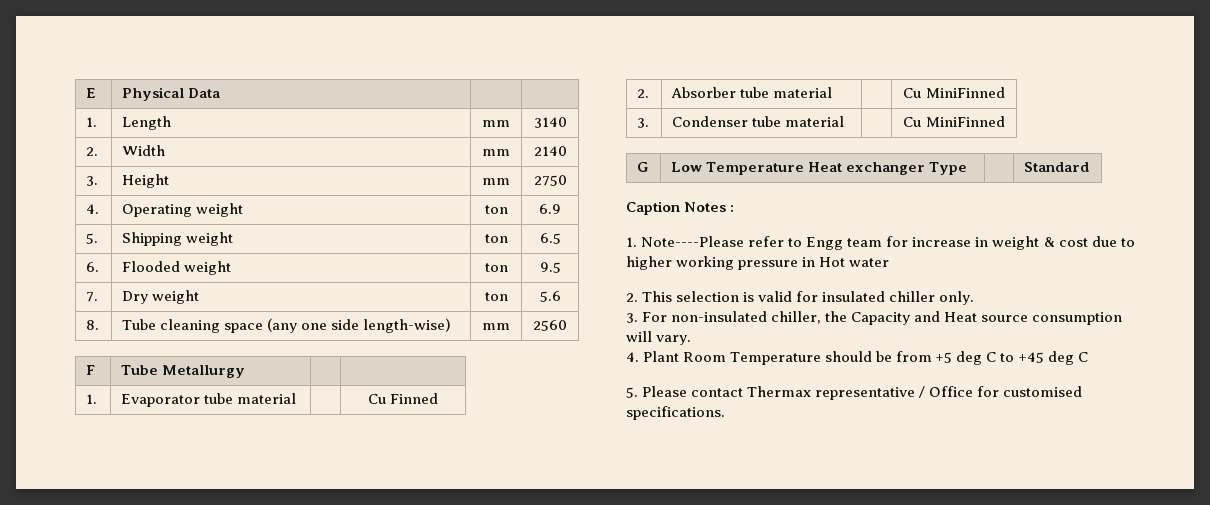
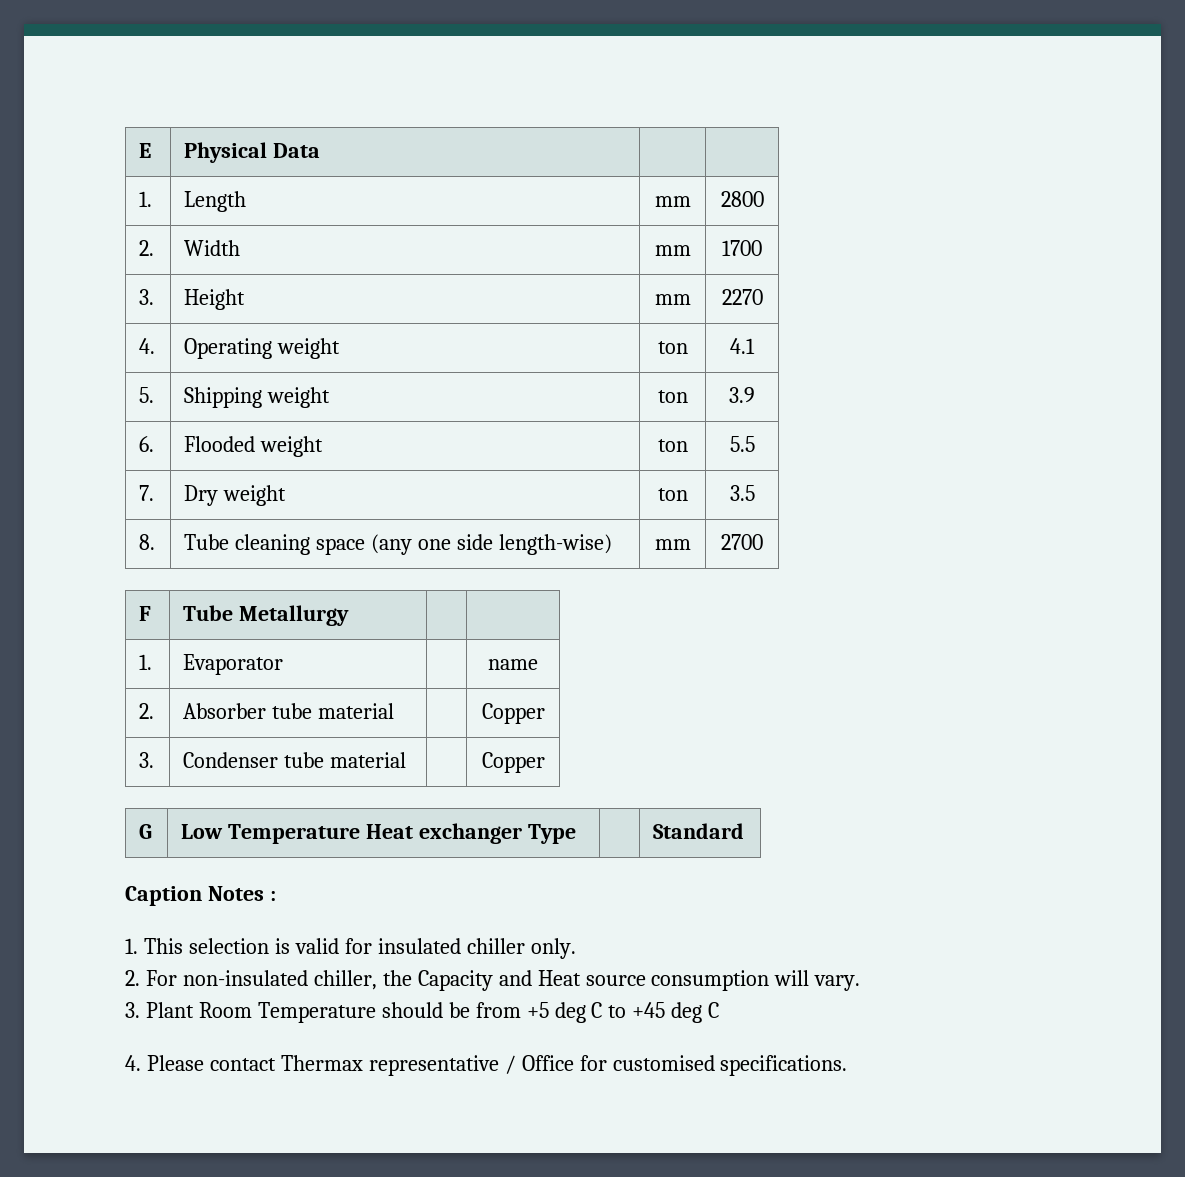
- 1. | Length | mm | 3140
+ 1. | Length | mm | 2800
- 2. | Width | mm | 2140
+ 2. | Width | mm | 1700
- 3. | Height | mm | 2750
+ 3. | Height | mm | 2270
- 4. | Operating weight | ton | 6.9
+ 4. | Operating weight | ton | 4.1
- 5. | Shipping weight | ton | 6.5
+ 5. | Shipping weight | ton | 3.9
- 6. | Flooded weight | ton | 9.5
+ 6. | Flooded weight | ton | 5.5
- 7. | Dry weight | ton | 5.6
+ 7. | Dry weight | ton | 3.5
- 8. | Tube cleaning space (any one side length-wise) | mm | 2560
+ 8. | Tube cleaning space (any one side length-wise) | mm | 2700
- 1. | Evaporator tube material | | Cu Finned
+ 1. | Evaporator | | name
- 2. | Absorber tube material | | Cu MiniFinned
+ 2. | Absorber tube material | | Copper
- 3. | Condenser tube material | | Cu MiniFinned
+ 3. | Condenser tube material | | Copper
- 1. Note----Please refer to Engg team for increase in weight & cost due to higher working pressure in Hot water
- 2. This selection is valid for insulated chiller only.
+ 1. This selection is valid for insulated chiller only.
- 3. For non-insulated chiller, the Capacity and Heat source consumption will vary.
+ 2. For non-insulated chiller, the Capacity and Heat source consumption will vary.
- 4. Plant Room Temperature should be from +5 deg C to +45 deg C
+ 3. Plant Room Temperature should be from +5 deg C to +45 deg C
- 5. Please contact Thermax representative / Office for customised specifications.
+ 4. Please contact Thermax representative / Office for customised specifications.

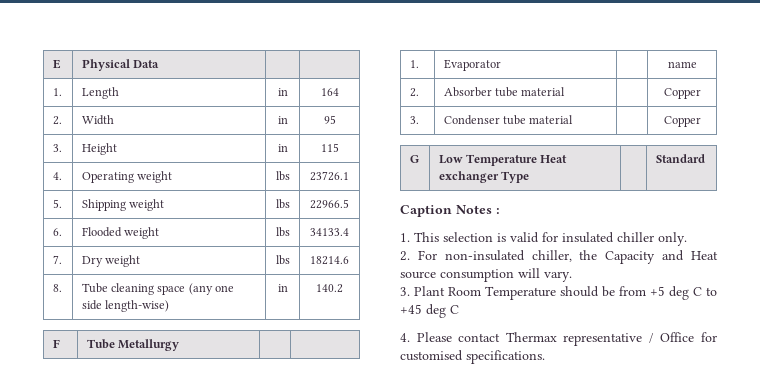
- 1. | Length | mm | 2800
+ 1. | Length | in | 164
- 2. | Width | mm | 1700
+ 2. | Width | in | 95
- 3. | Height | mm | 2270
+ 3. | Height | in | 115
- 4. | Operating weight | ton | 4.1
+ 4. | Operating weight | lbs | 23726.1
- 5. | Shipping weight | ton | 3.9
+ 5. | Shipping weight | lbs | 22966.5
- 6. | Flooded weight | ton | 5.5
+ 6. | Flooded weight | lbs | 34133.4
- 7. | Dry weight | ton | 3.5
+ 7. | Dry weight | lbs | 18214.6
- 8. | Tube cleaning space (any one side length-wise) | mm | 2700
+ 8. | Tube cleaning space (any one side length-wise) | in | 140.2

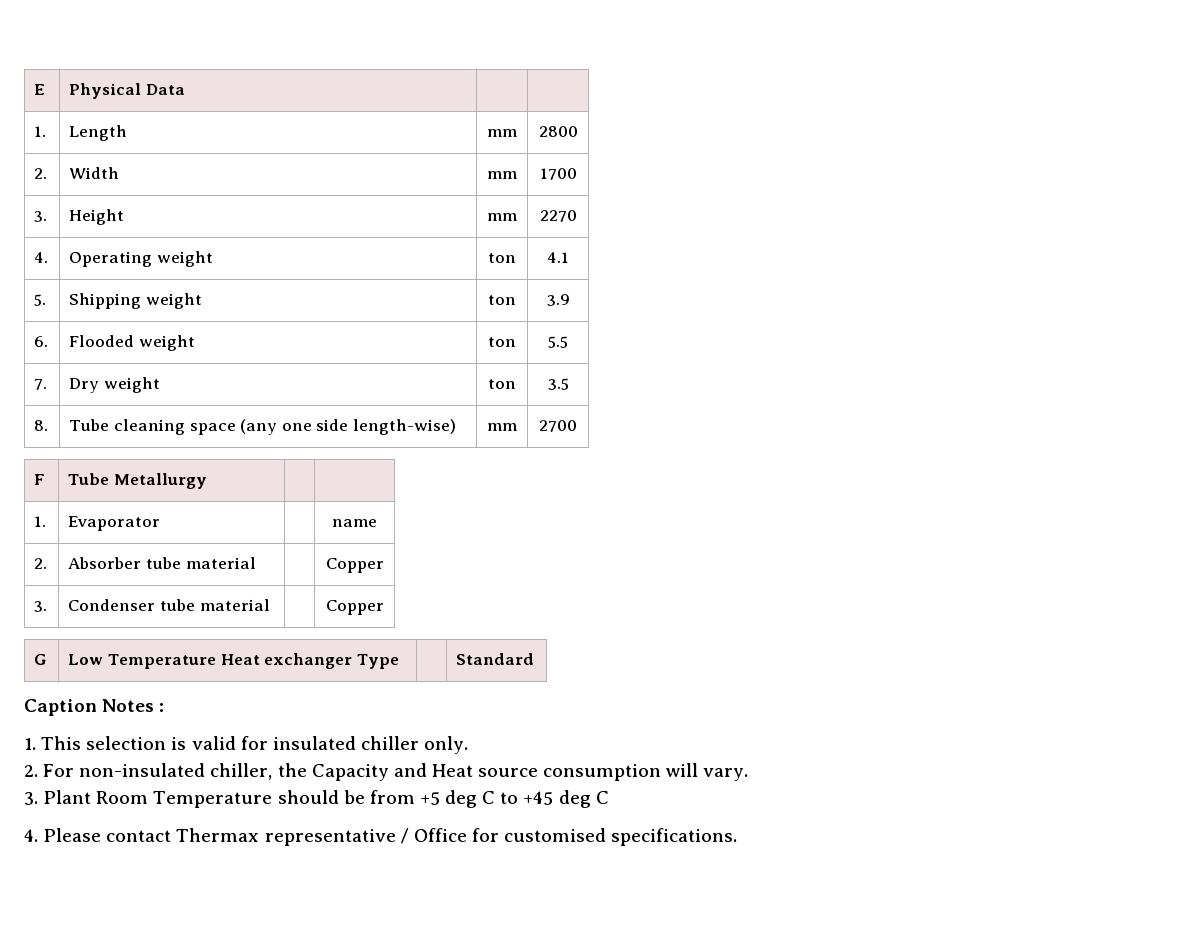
- 1. | Length | in | 164
+ 1. | Length | mm | 2800
- 2. | Width | in | 95
+ 2. | Width | mm | 1700
- 3. | Height | in | 115
+ 3. | Height | mm | 2270
- 4. | Operating weight | lbs | 23726.1
+ 4. | Operating weight | ton | 4.1
- 5. | Shipping weight | lbs | 22966.5
+ 5. | Shipping weight | ton | 3.9
- 6. | Flooded weight | lbs | 34133.4
+ 6. | Flooded weight | ton | 5.5
- 7. | Dry weight | lbs | 18214.6
+ 7. | Dry weight | ton | 3.5
- 8. | Tube cleaning space (any one side length-wise) | in | 140.2
+ 8. | Tube cleaning space (any one side length-wise) | mm | 2700

